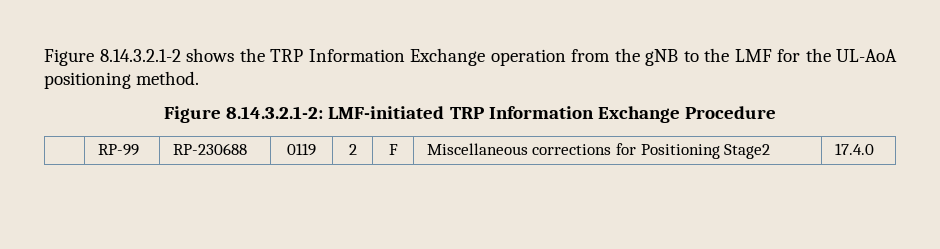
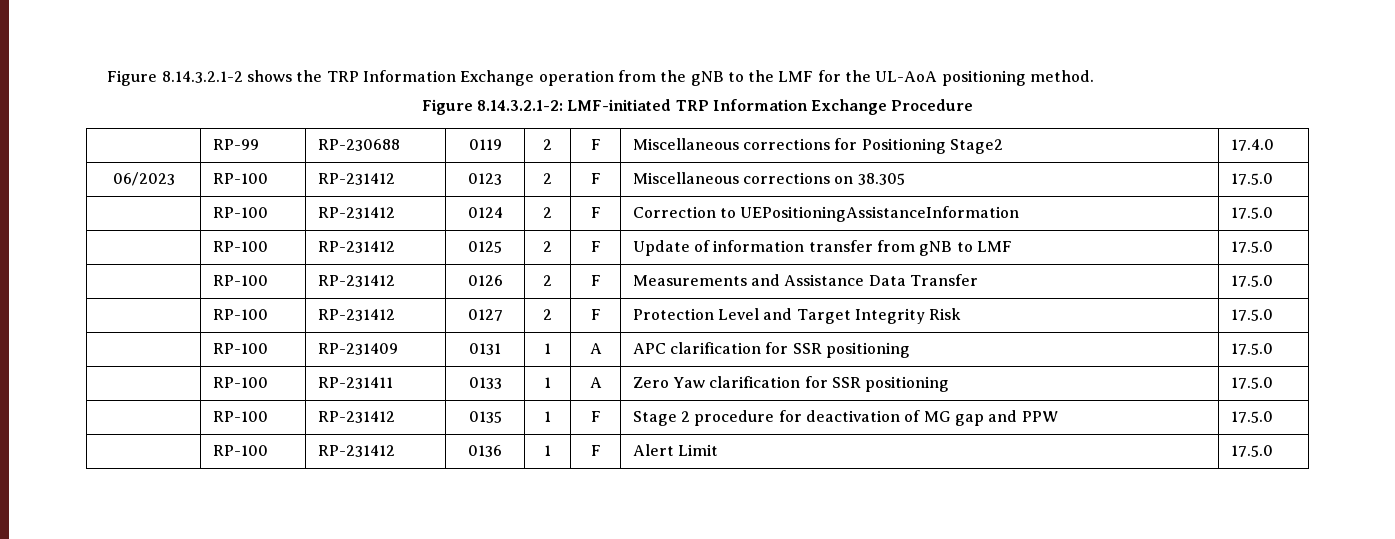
+ 06/2023 | RP-100 | RP-231412 | 0123 | 2 | F | Miscellaneous corrections on 38.305 | 17.5.0
+ | RP-100 | RP-231412 | 0124 | 2 | F | Correction to UEPositioningAssistanceInformation | 17.5.0
+ | RP-100 | RP-231412 | 0125 | 2 | F | Update of information transfer from gNB to LMF | 17.5.0
+ | RP-100 | RP-231412 | 0126 | 2 | F | Measurements and Assistance Data Transfer | 17.5.0
+ | RP-100 | RP-231412 | 0127 | 2 | F | Protection Level and Target Integrity Risk | 17.5.0
+ | RP-100 | RP-231409 | 0131 | 1 | A | APC clarification for SSR positioning | 17.5.0
+ | RP-100 | RP-231411 | 0133 | 1 | A | Zero Yaw clarification for SSR positioning | 17.5.0
+ | RP-100 | RP-231412 | 0135 | 1 | F | Stage 2 procedure for deactivation of MG gap and PPW | 17.5.0
+ | RP-100 | RP-231412 | 0136 | 1 | F | Alert Limit | 17.5.0

